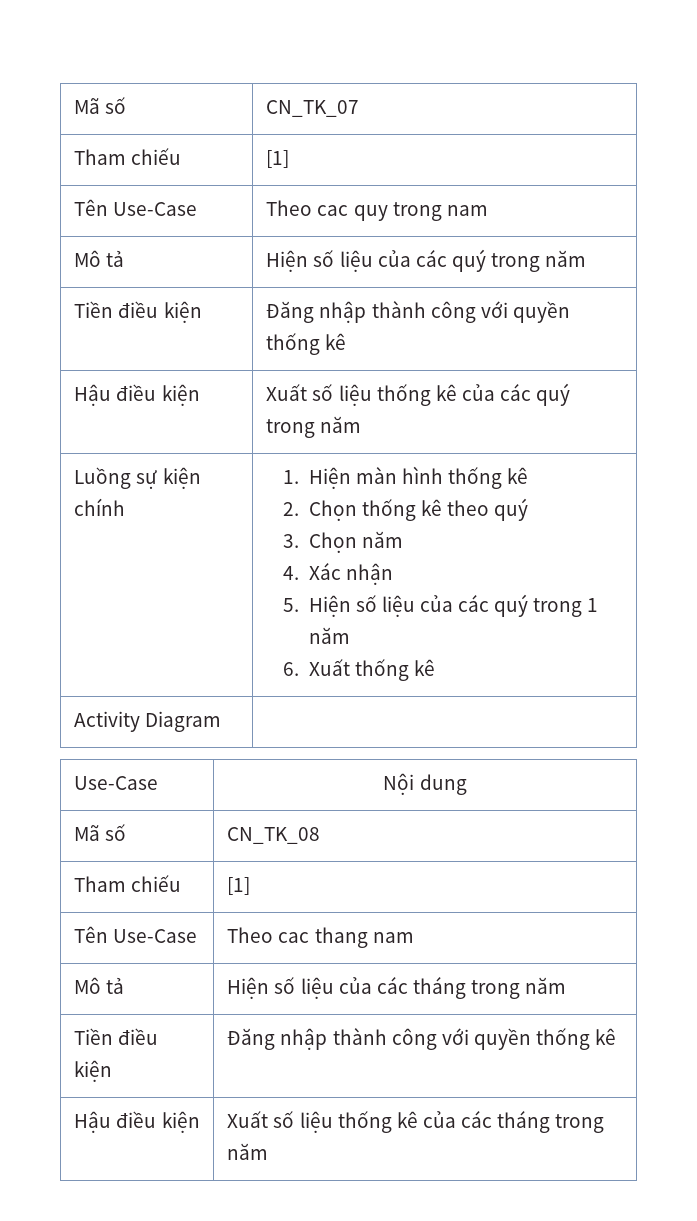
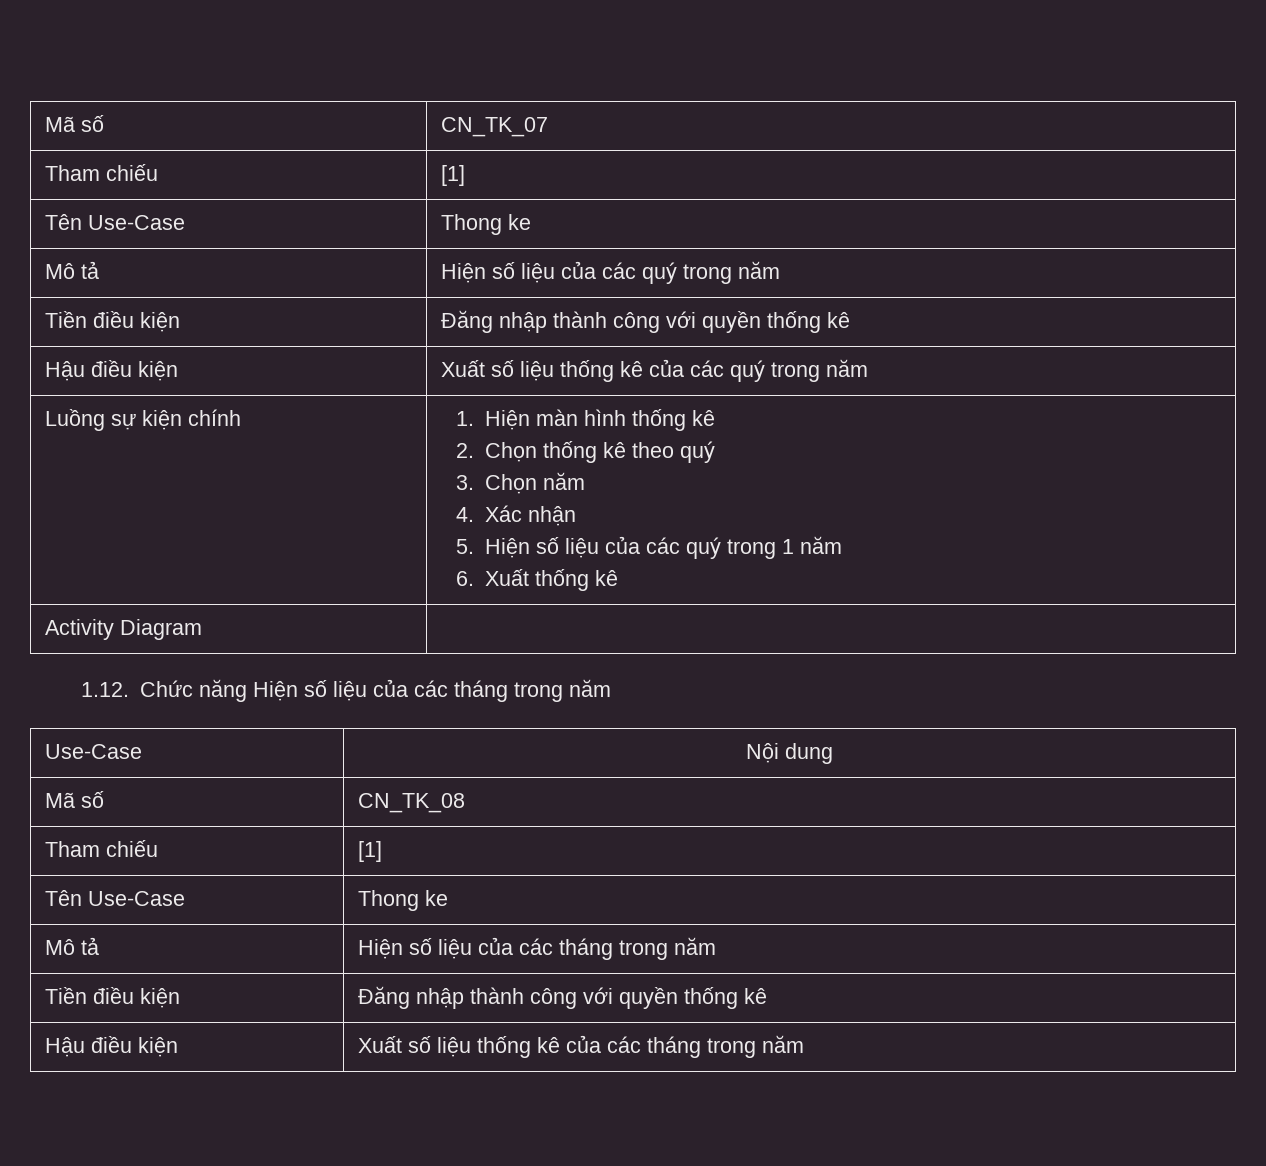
  Mã số | CN_TK_07
  Tham chiếu | [1]
- Tên Use-Case | Theo cac quy trong nam
+ Tên Use-Case | Thong ke
+ 1.12. Chức năng Hiện số liệu của các tháng trong năm
  Mã số | CN_TK_08
  Tham chiếu | [1]
- Tên Use-Case | Theo cac thang nam
+ Tên Use-Case | Thong ke

